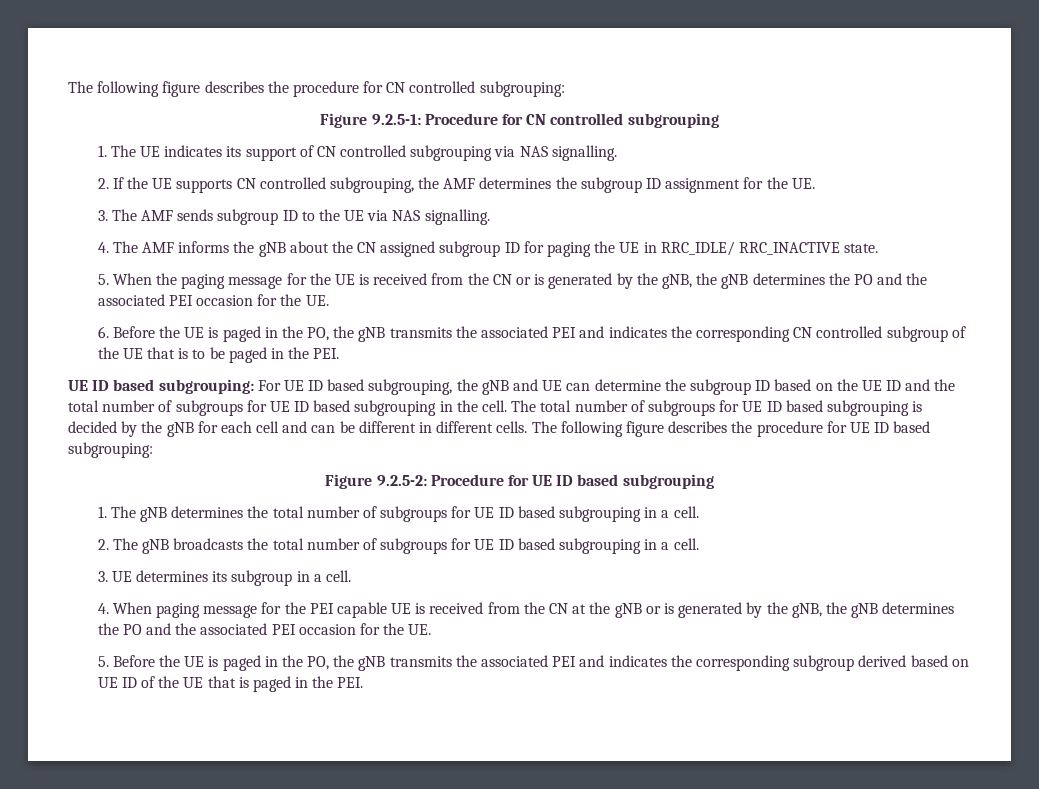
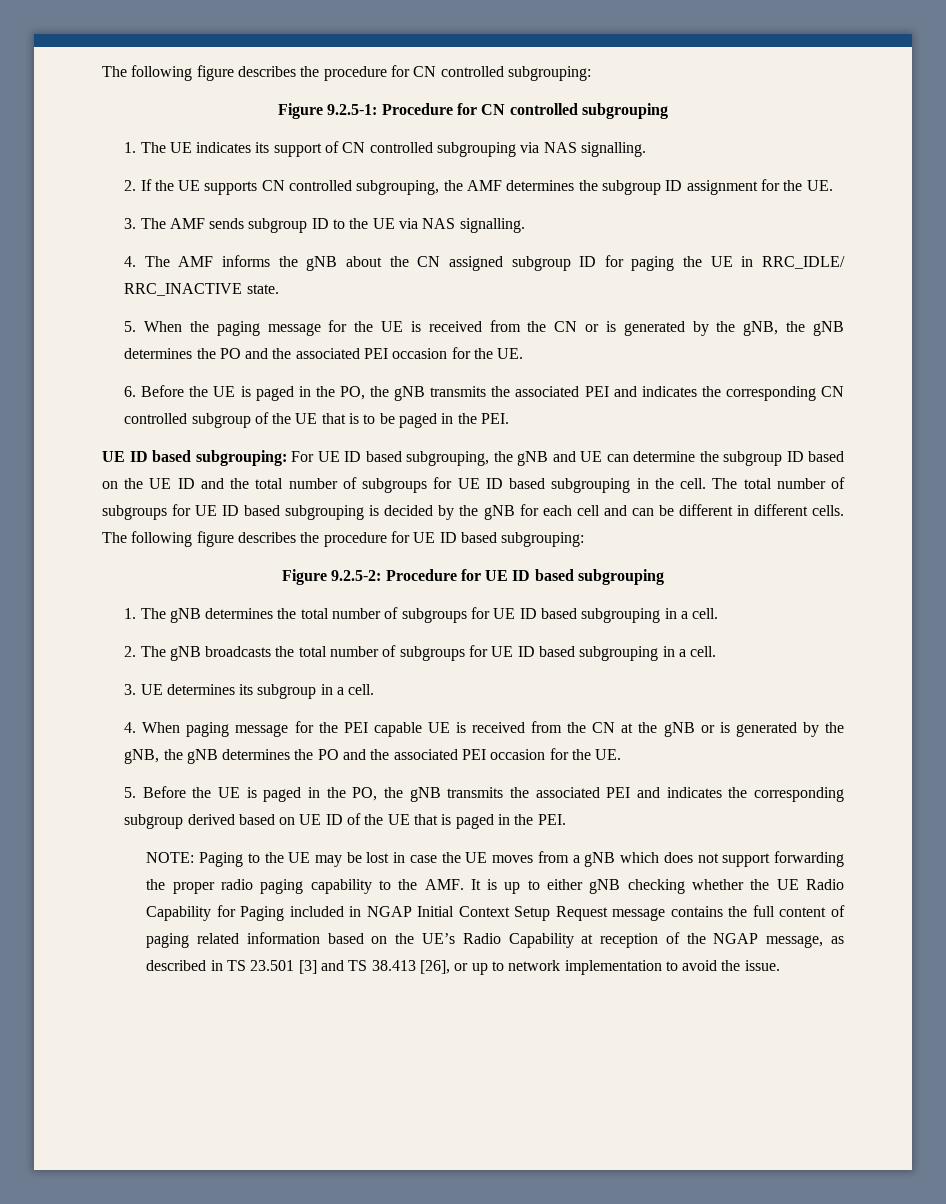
+ NOTE: Paging to the UE may be lost in case the UE moves from a gNB which does not support forwarding the proper radio paging capability to the AMF. It is up to either gNB checking whether the UE Radio Capability for Paging included in NGAP Initial Context Setup Request message contains the full content of paging related information based on the UE’s Radio Capability at reception of the NGAP message, as described in TS 23.501 [3] and TS 38.413 [26], or up to network implementation to avoid the issue.

